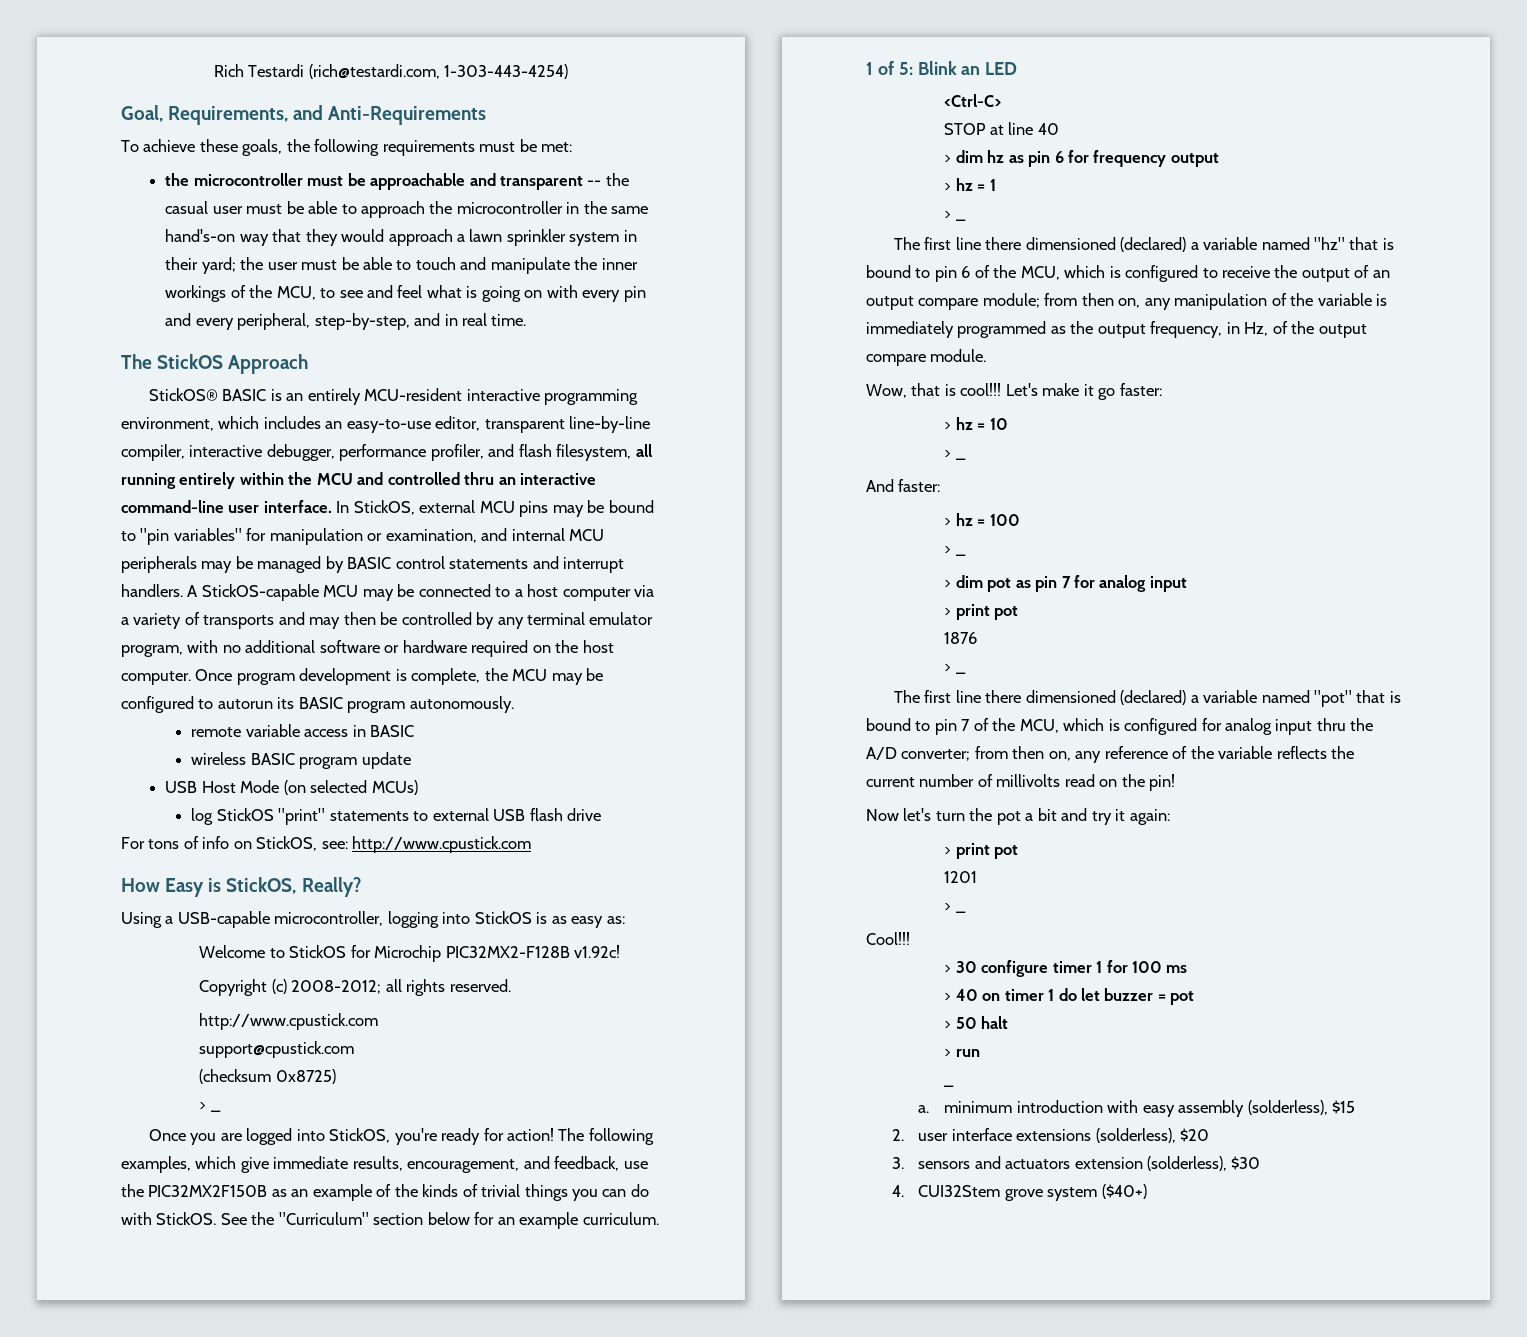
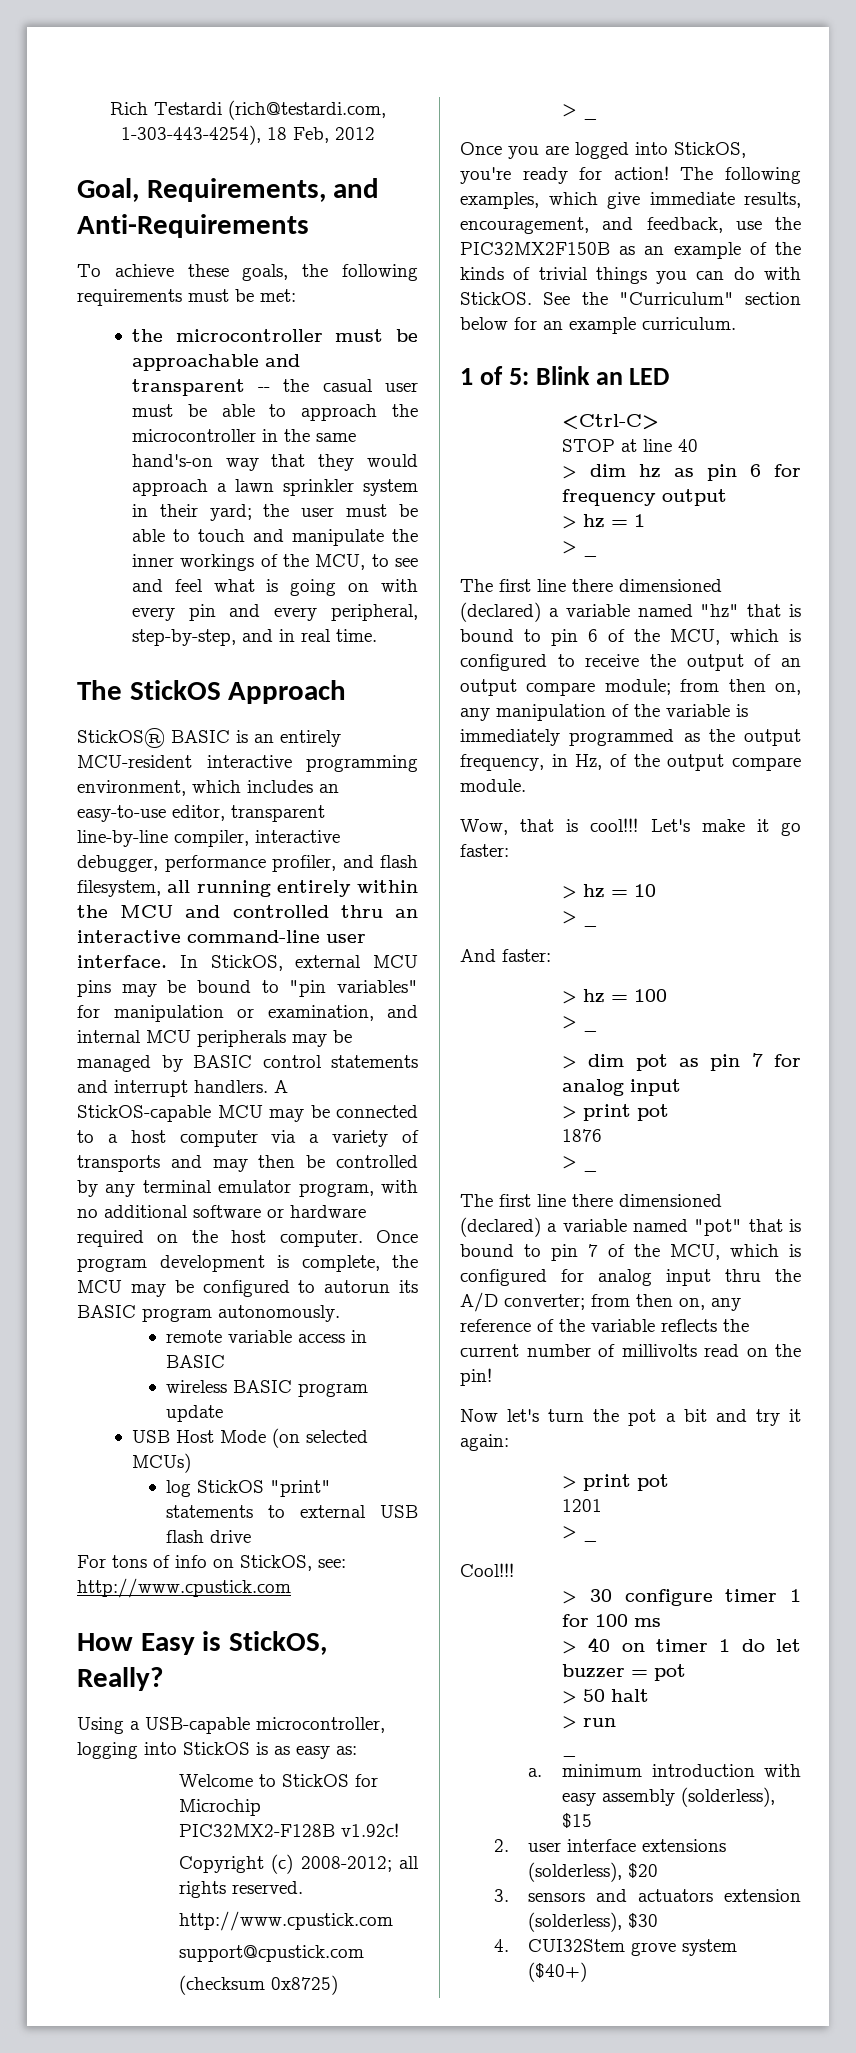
- Rich Testardi (rich@testardi.com, 1-303-443-4254)
+ Rich Testardi (rich@testardi.com, 1-303-443-4254), 18 Feb, 2012

